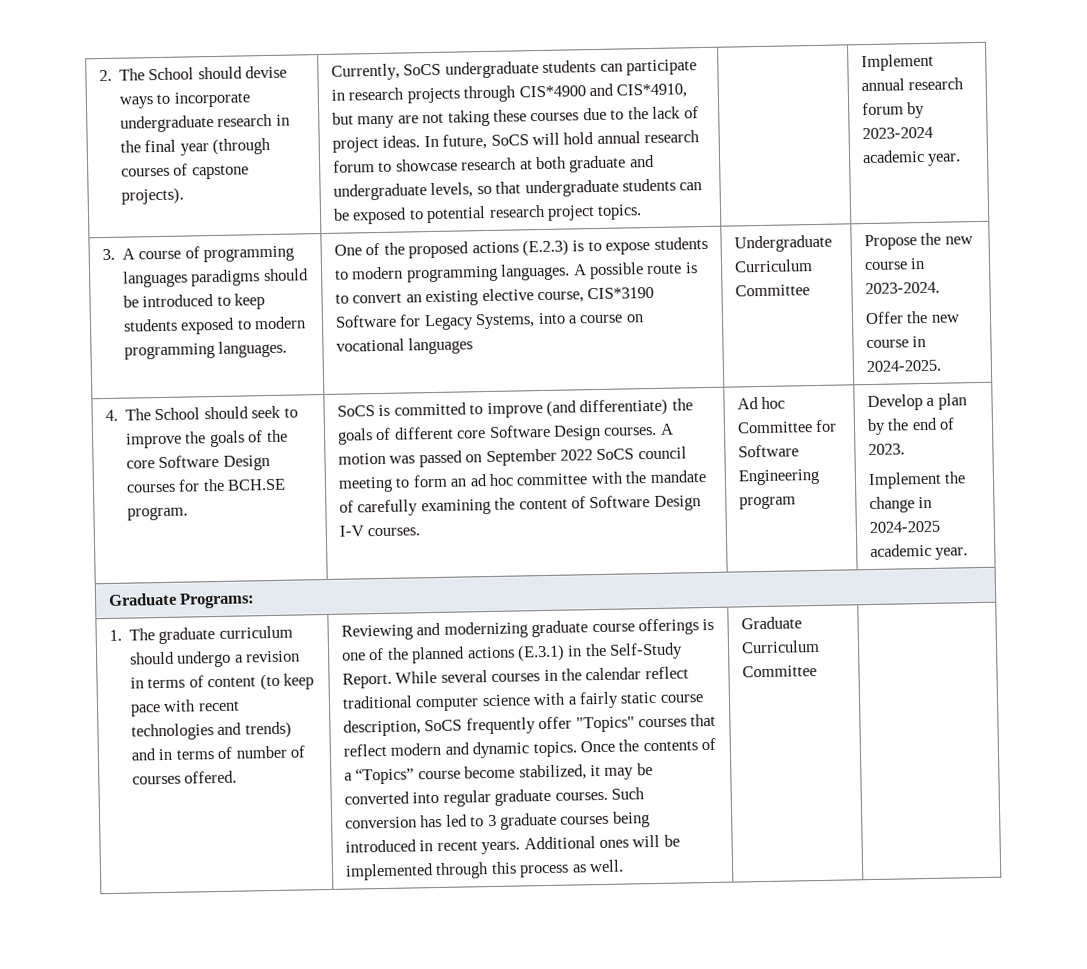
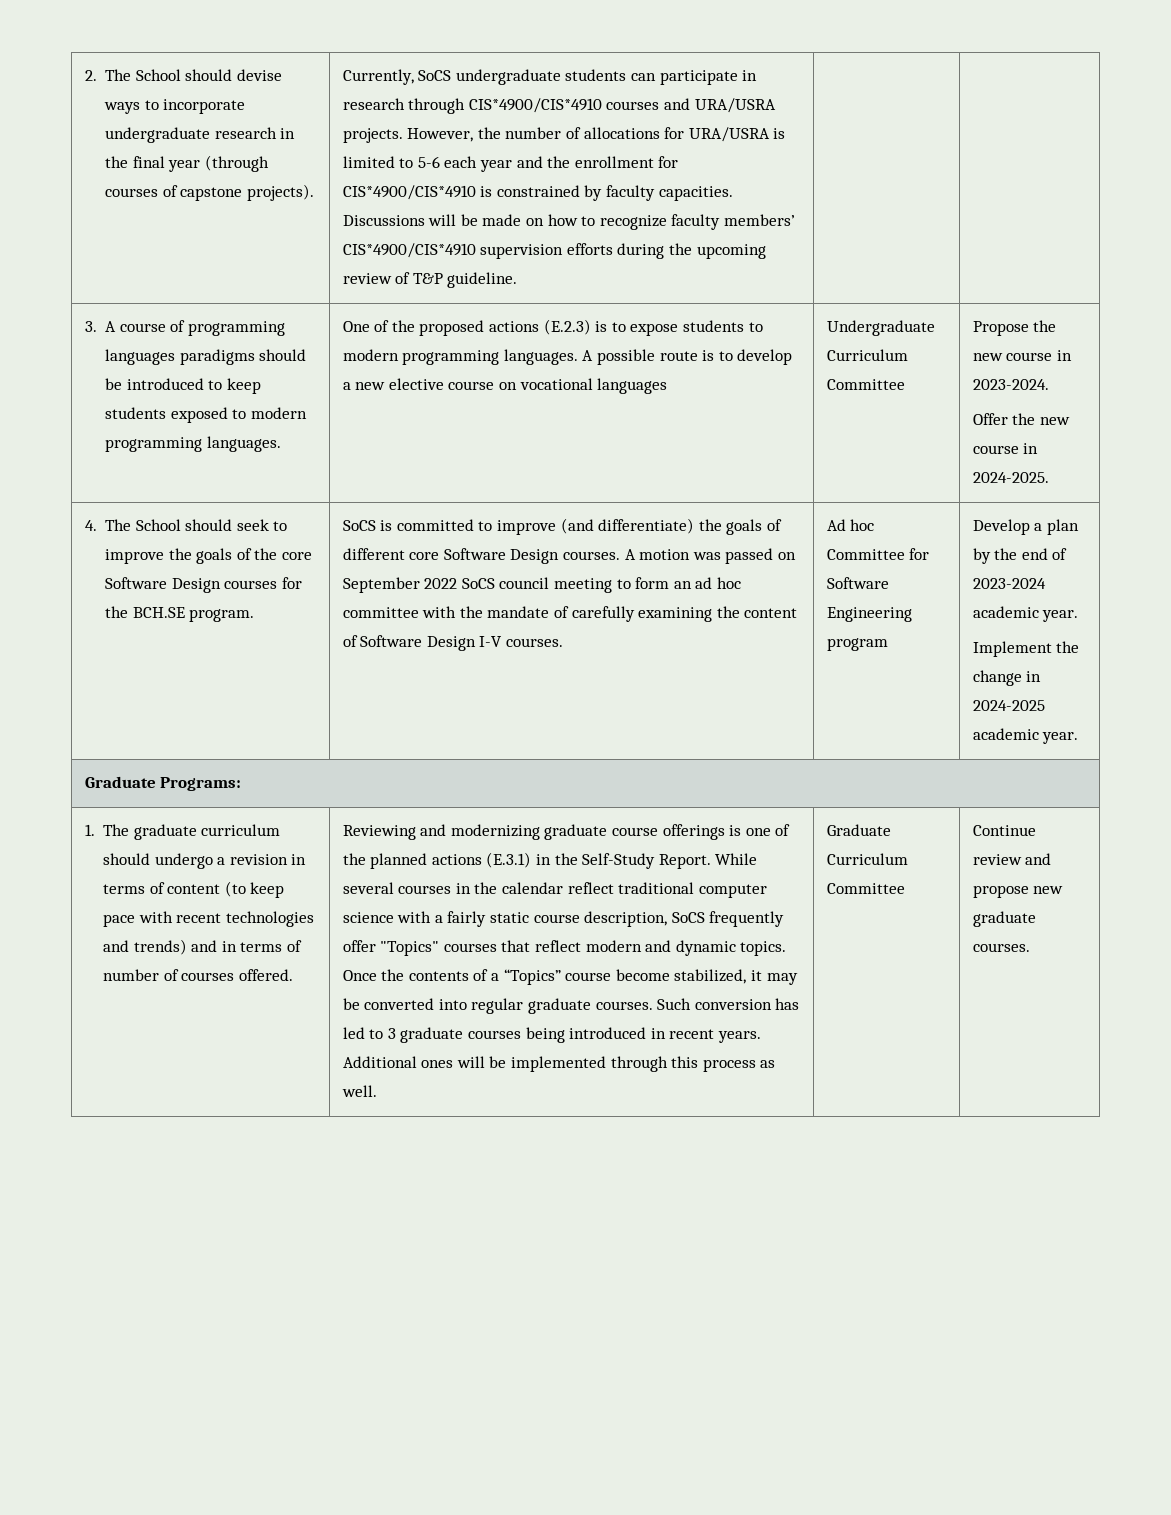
- Currently, SoCS undergraduate students can participate in research projects through CIS*4900 and CIS*4910, but many are not taking these courses due to the lack of project ideas. In future, SoCS will hold annual research forum to showcase research at both graduate and undergraduate levels, so that undergraduate students can be exposed to potential research project topics. | | Implement annual research forum by 2023-2024 academic year.
+ Currently, SoCS undergraduate students can participate in research through CIS*4900/CIS*4910 courses and URA/USRA projects. However, the number of allocations for URA/USRA is limited to 5-6 each year and the enrollment for CIS*4900/CIS*4910 is constrained by faculty capacities. Discussions will be made on how to recognize faculty members’ CIS*4900/CIS*4910 supervision efforts during the upcoming review of T&P guideline.
- A possible route is to convert an existing elective course, CIS*3190 Software for Legacy Systems, into a course on vocational languages
+ A possible route is to develop a new elective course on vocational languages
- Develop a plan by the end of 2023.
+ Develop a plan by the end of 2023-2024 academic year.
+ Continue review and propose new graduate courses.

